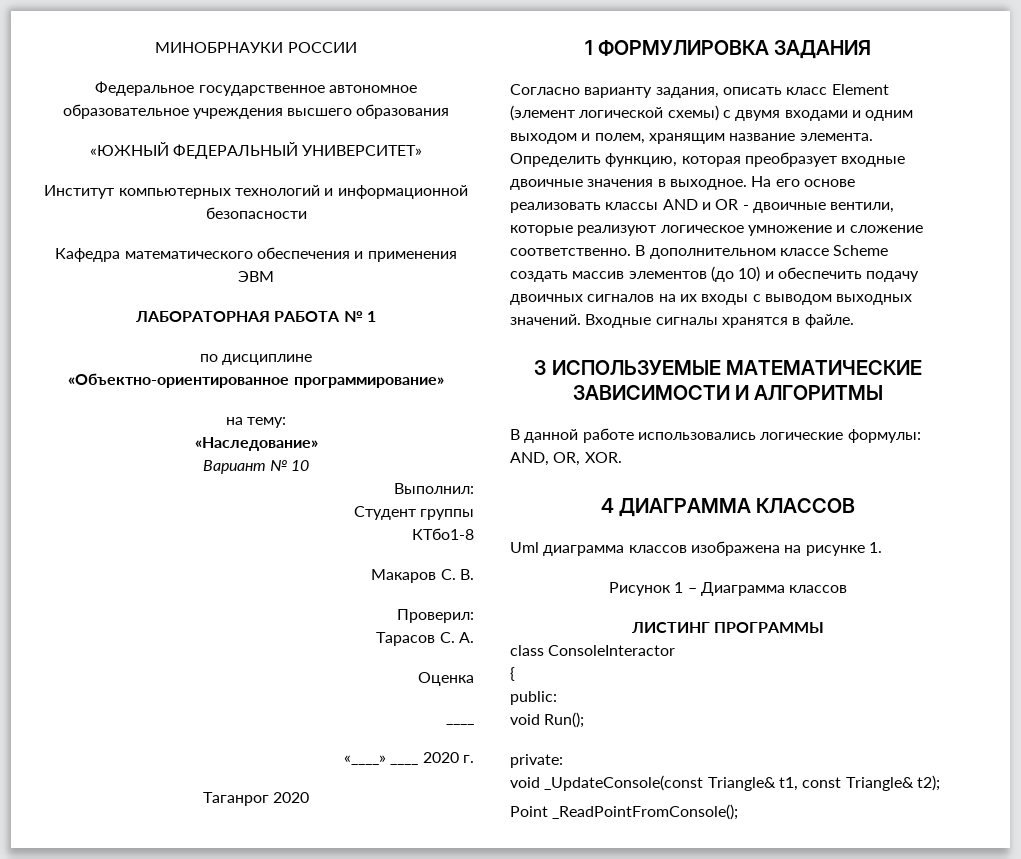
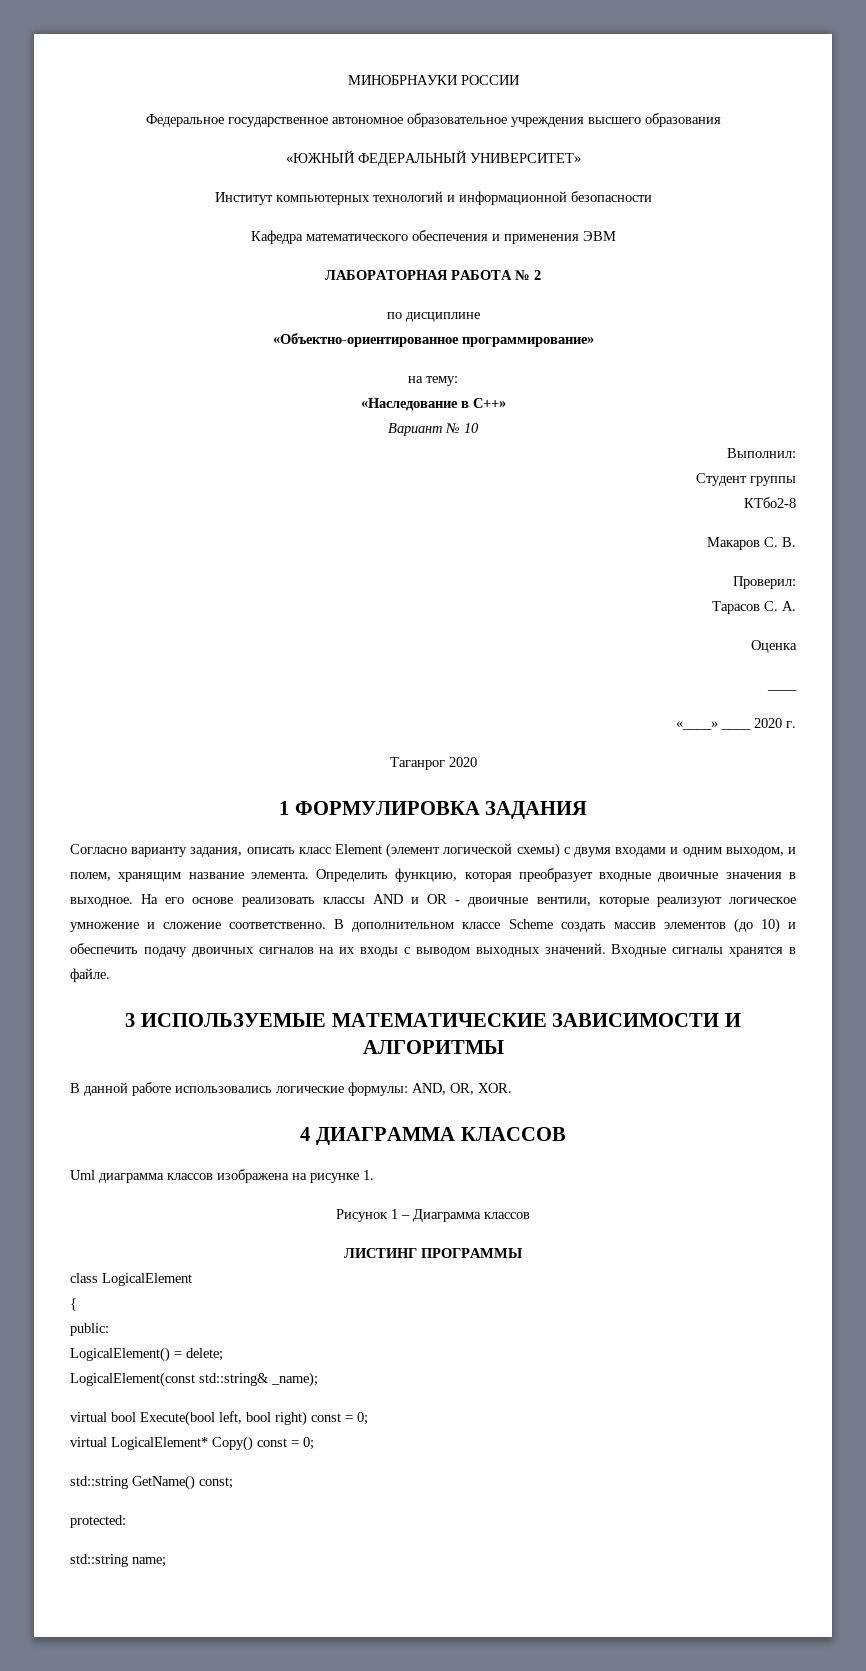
- ЛАБОРАТОРНАЯ РАБОТА № 1
+ ЛАБОРАТОРНАЯ РАБОТА № 2
- «Наследование»
+ «Наследование в С++»
- КТбо1-8
+ КТбо2-8
- Согласно варианту задания, описать класс Element (элемент логической схемы) с двумя входами и одним выходом и полем, хранящим название элемента.
+ Согласно варианту задания, описать класс Element (элемент логической схемы) с двумя входами и одним выходом, и полем, хранящим название элемента.
- class ConsoleInteractor
+ class LogicalElement
- void Run();
- private:
- void _UpdateConsole(const Triangle& t1, const Triangle& t2);
- Point _ReadPointFromConsole();
+ LogicalElement() = delete;
+ LogicalElement(const std::string& _name);
+ virtual bool Execute(bool left, bool right) const = 0;
+ virtual LogicalElement* Copy() const = 0;
+ std::string GetName() const;
+ protected:
+ std::string name;

